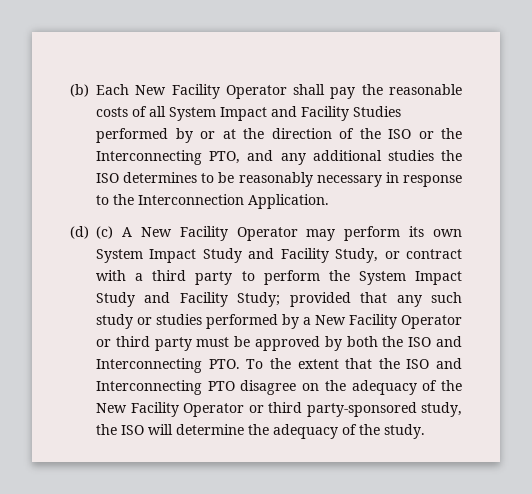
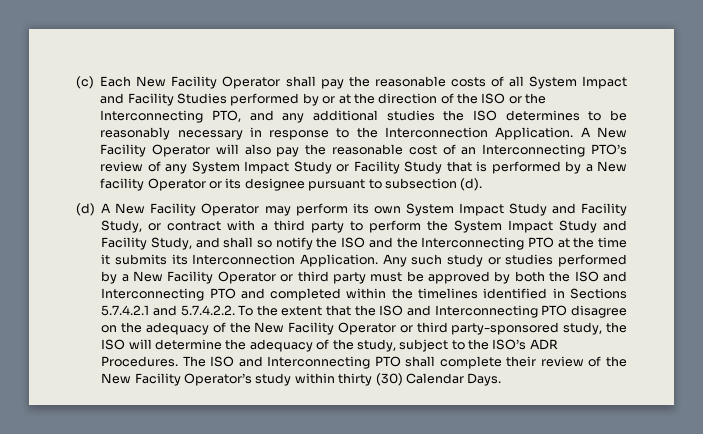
- (b) Each New Facility Operator shall pay the reasonable costs of all System Impact and Facility Studies performed by or at the direction of the ISO or the Interconnecting PTO, and any additional studies the ISO determines to be reasonably necessary in response to the Interconnection Application.
+ (c) Each New Facility Operator shall pay the reasonable costs of all System Impact and Facility Studies performed by or at the direction of the ISO or the Interconnecting PTO, and any additional studies the ISO determines to be reasonably necessary in response to the Interconnection Application. A New Facility Operator will also pay the reasonable cost of an Interconnecting PTO’s review of any System Impact Study or Facility Study that is performed by a New facility Operator or its designee pursuant to subsection (d).
- (d) (c) A New Facility Operator may perform its own System Impact Study and Facility Study, or contract with a third party to perform the System Impact Study and Facility Study; provided that any such study or studies performed by a New Facility Operator or third party must be approved by both the ISO and Interconnecting PTO. To the extent that the ISO and Interconnecting PTO disagree on the adequacy of the New Facility Operator or third party-sponsored study, the ISO will determine the adequacy of the study.
+ (d) A New Facility Operator may perform its own System Impact Study and Facility Study, or contract with a third party to perform the System Impact Study and Facility Study, and shall so notify the ISO and the Interconnecting PTO at the time it submits its Interconnection Application. Any such study or studies performed by a New Facility Operator or third party must be approved by both the ISO and Interconnecting PTO and completed within the timelines identified in Sections 5.7.4.2.1 and 5.7.4.2.2. To the extent that the ISO and Interconnecting PTO disagree on the adequacy of the New Facility Operator or third party-sponsored study, the ISO will determine the adequacy of the study, subject to the ISO’s ADR Procedures. The ISO and Interconnecting PTO shall complete their review of the New Facility Operator’s study within thirty (30) Calendar Days.

